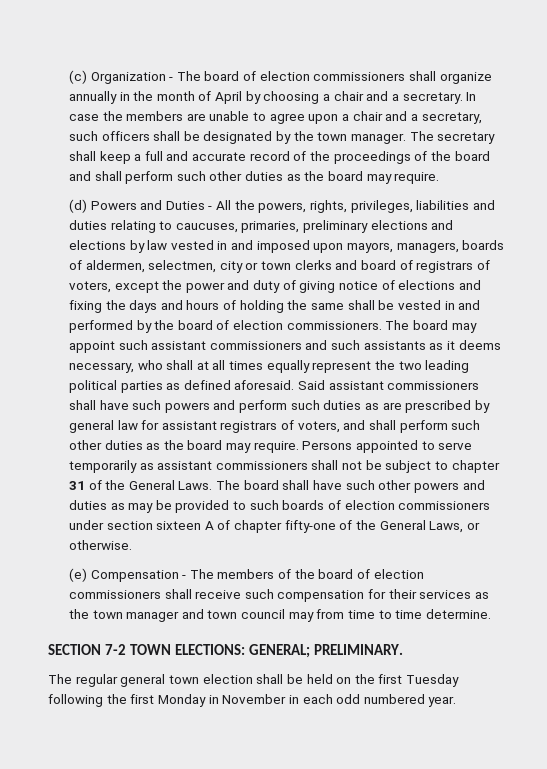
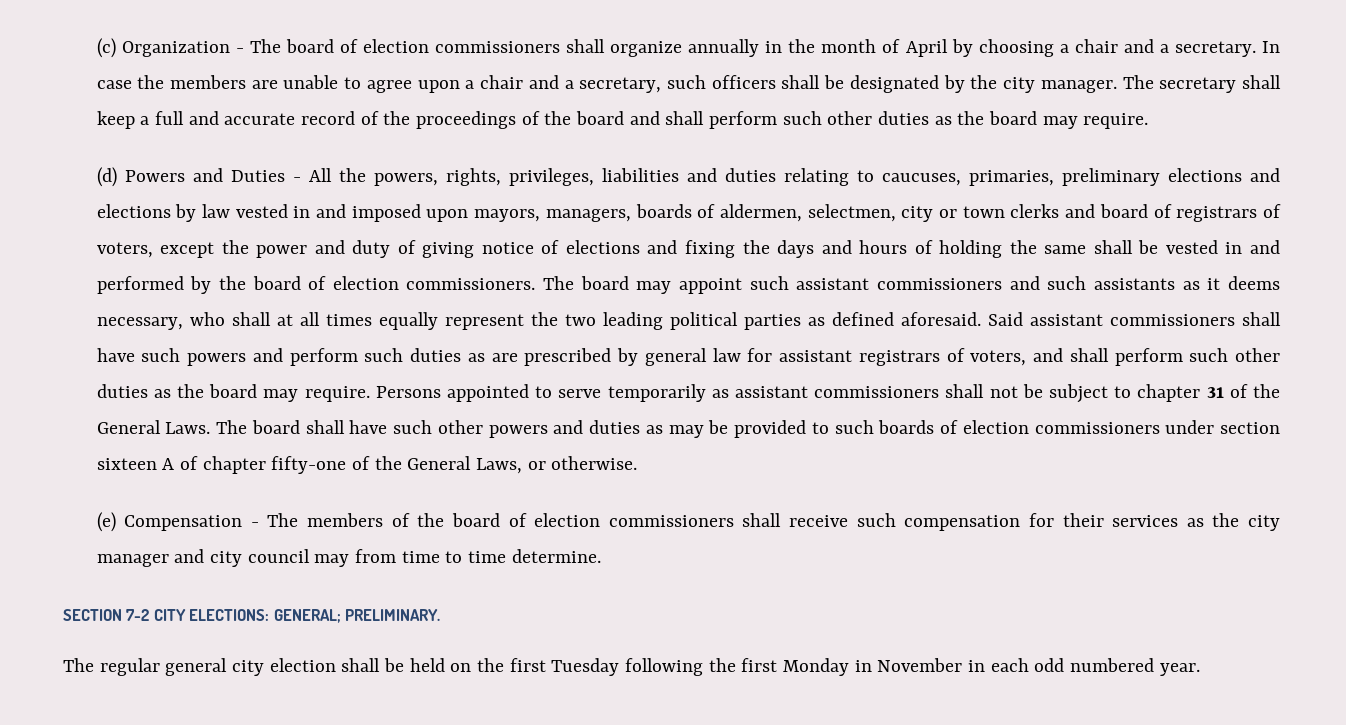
- In case the members are unable to agree upon a chair and a secretary, such officers shall be designated by the town manager.
+ In case the members are unable to agree upon a chair and a secretary, such officers shall be designated by the city manager.
- (e) Compensation - The members of the board of election commissioners shall receive such compensation for their services as the town manager and town council may from time to time determine.
+ (e) Compensation - The members of the board of election commissioners shall receive such compensation for their services as the city manager and city council may from time to time determine.
- SECTION 7-2 TOWN ELECTIONS: GENERAL; PRELIMINARY.
+ SECTION 7-2 CITY ELECTIONS: GENERAL; PRELIMINARY.
- The regular general town election shall be held on the first Tuesday following the first Monday in November in each odd numbered year.
+ The regular general city election shall be held on the first Tuesday following the first Monday in November in each odd numbered year.

